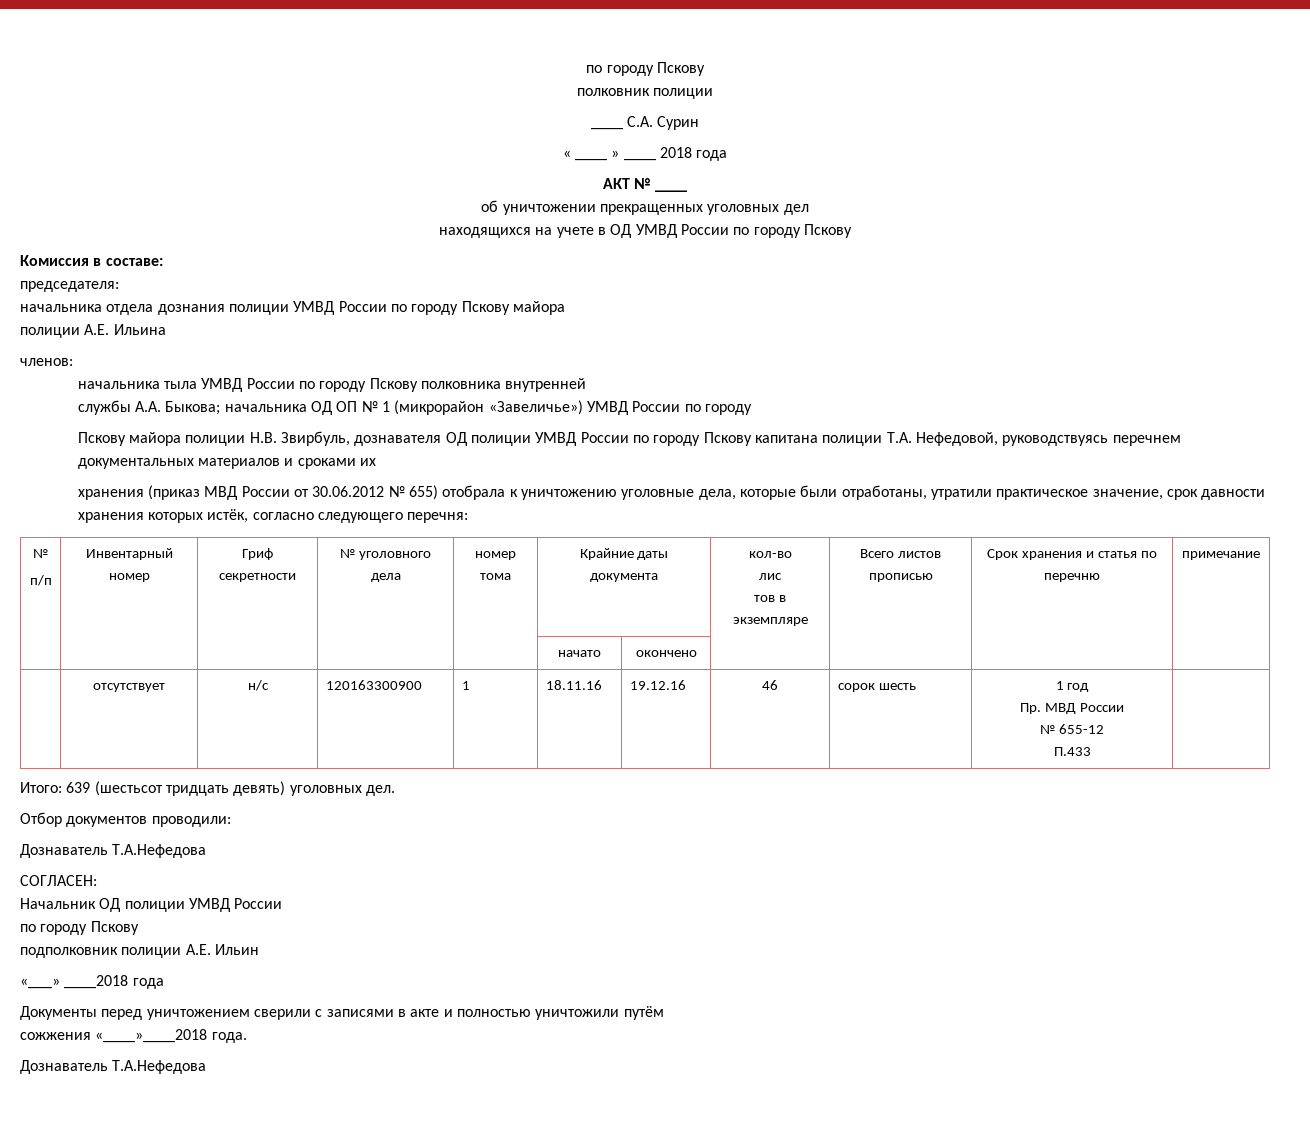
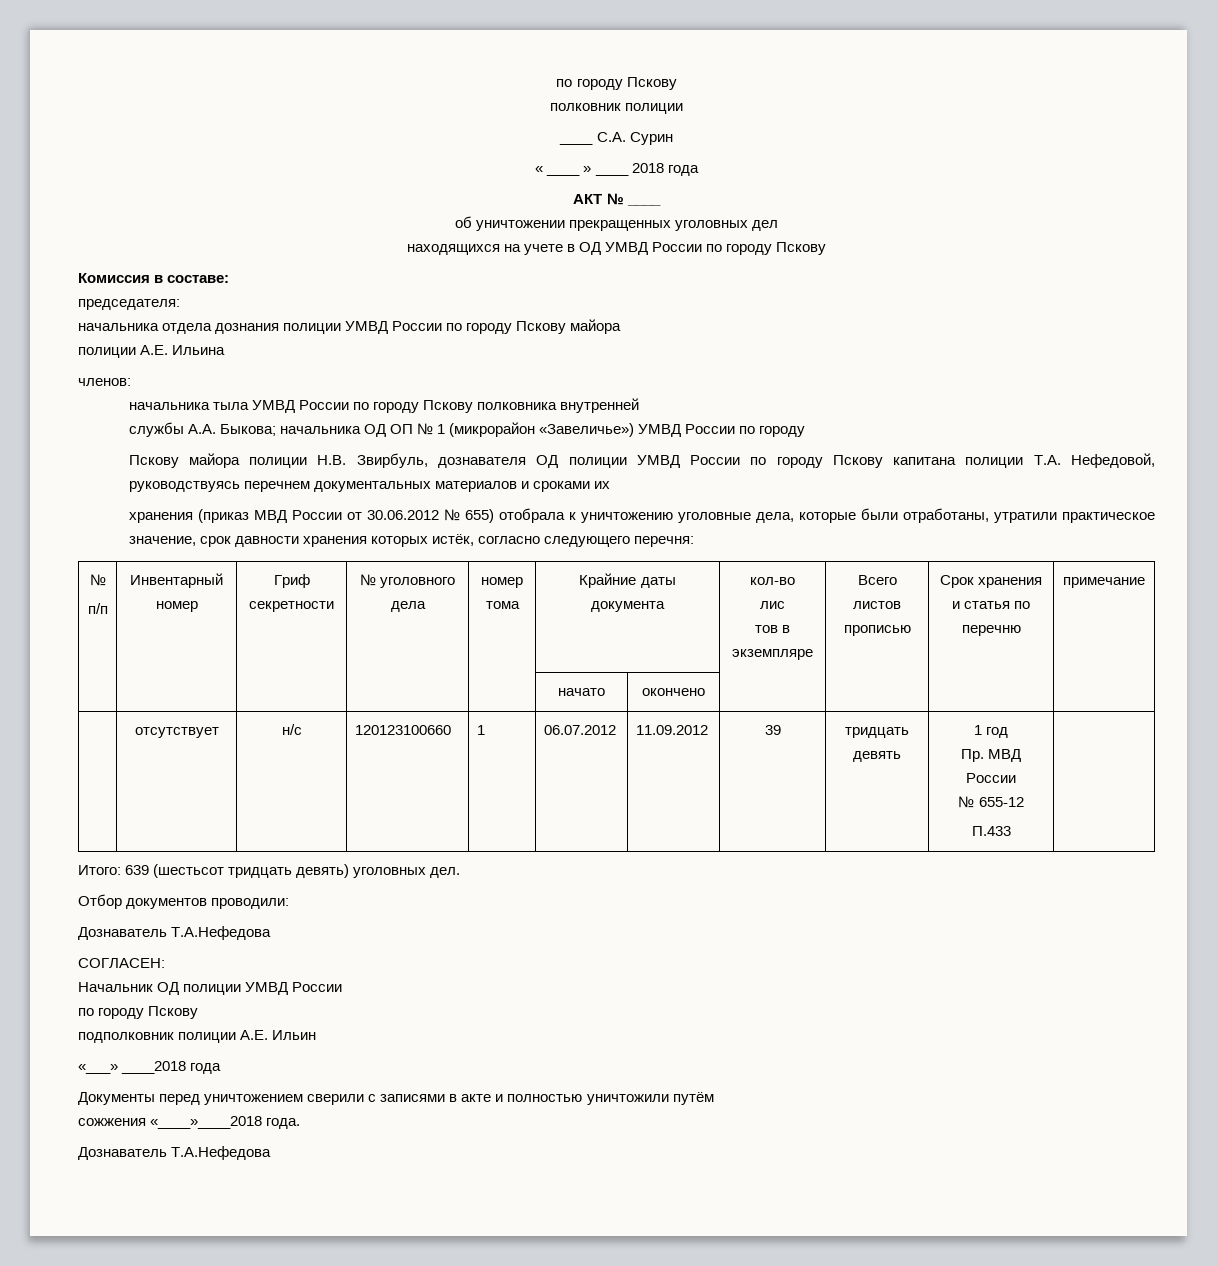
- | отсутствует | н/с | 120163300900 | 1 | 18.11.16 | 19.12.16 | 46 | сорок шесть | 1 год
+ | отсутствует | н/с | 120123100660 | 1 | 06.07.2012 | 11.09.2012 | 39 | тридцать девять | 1 год

